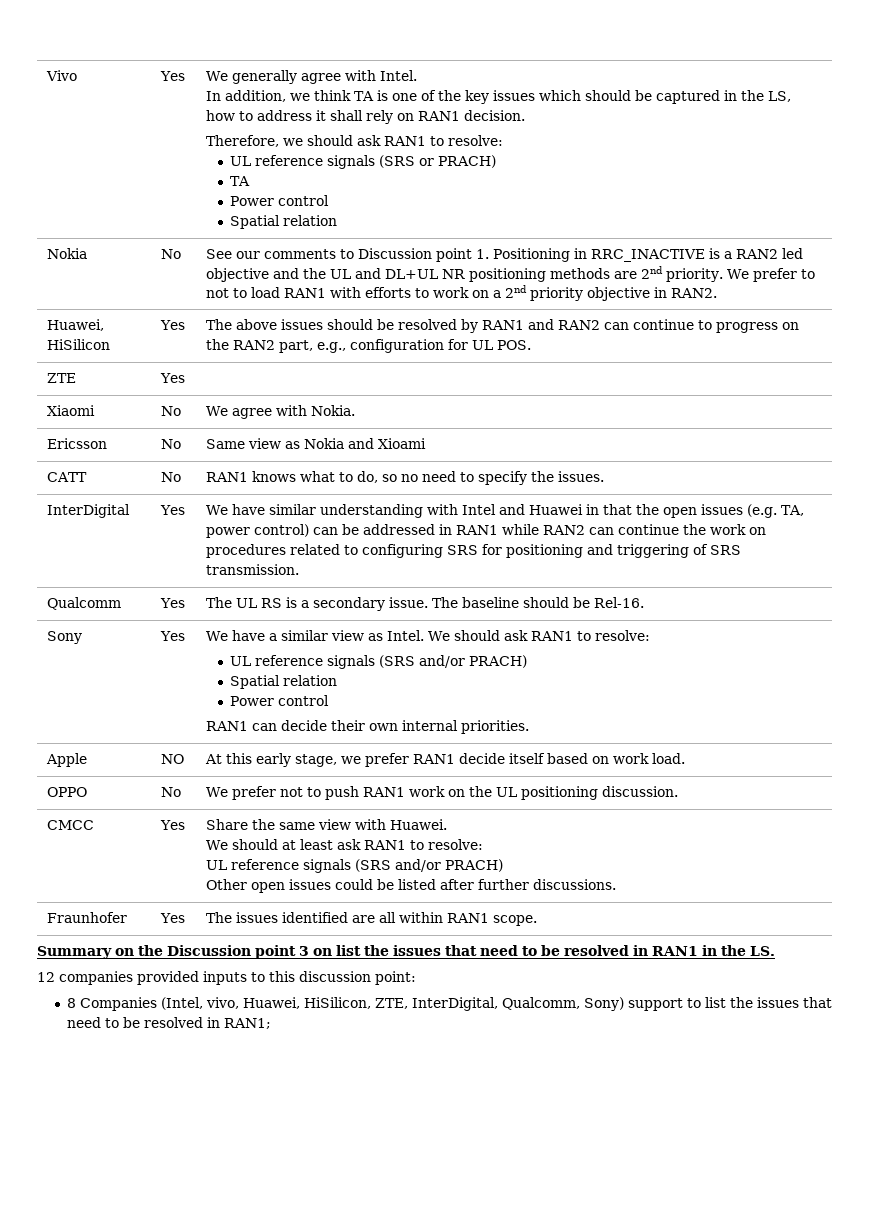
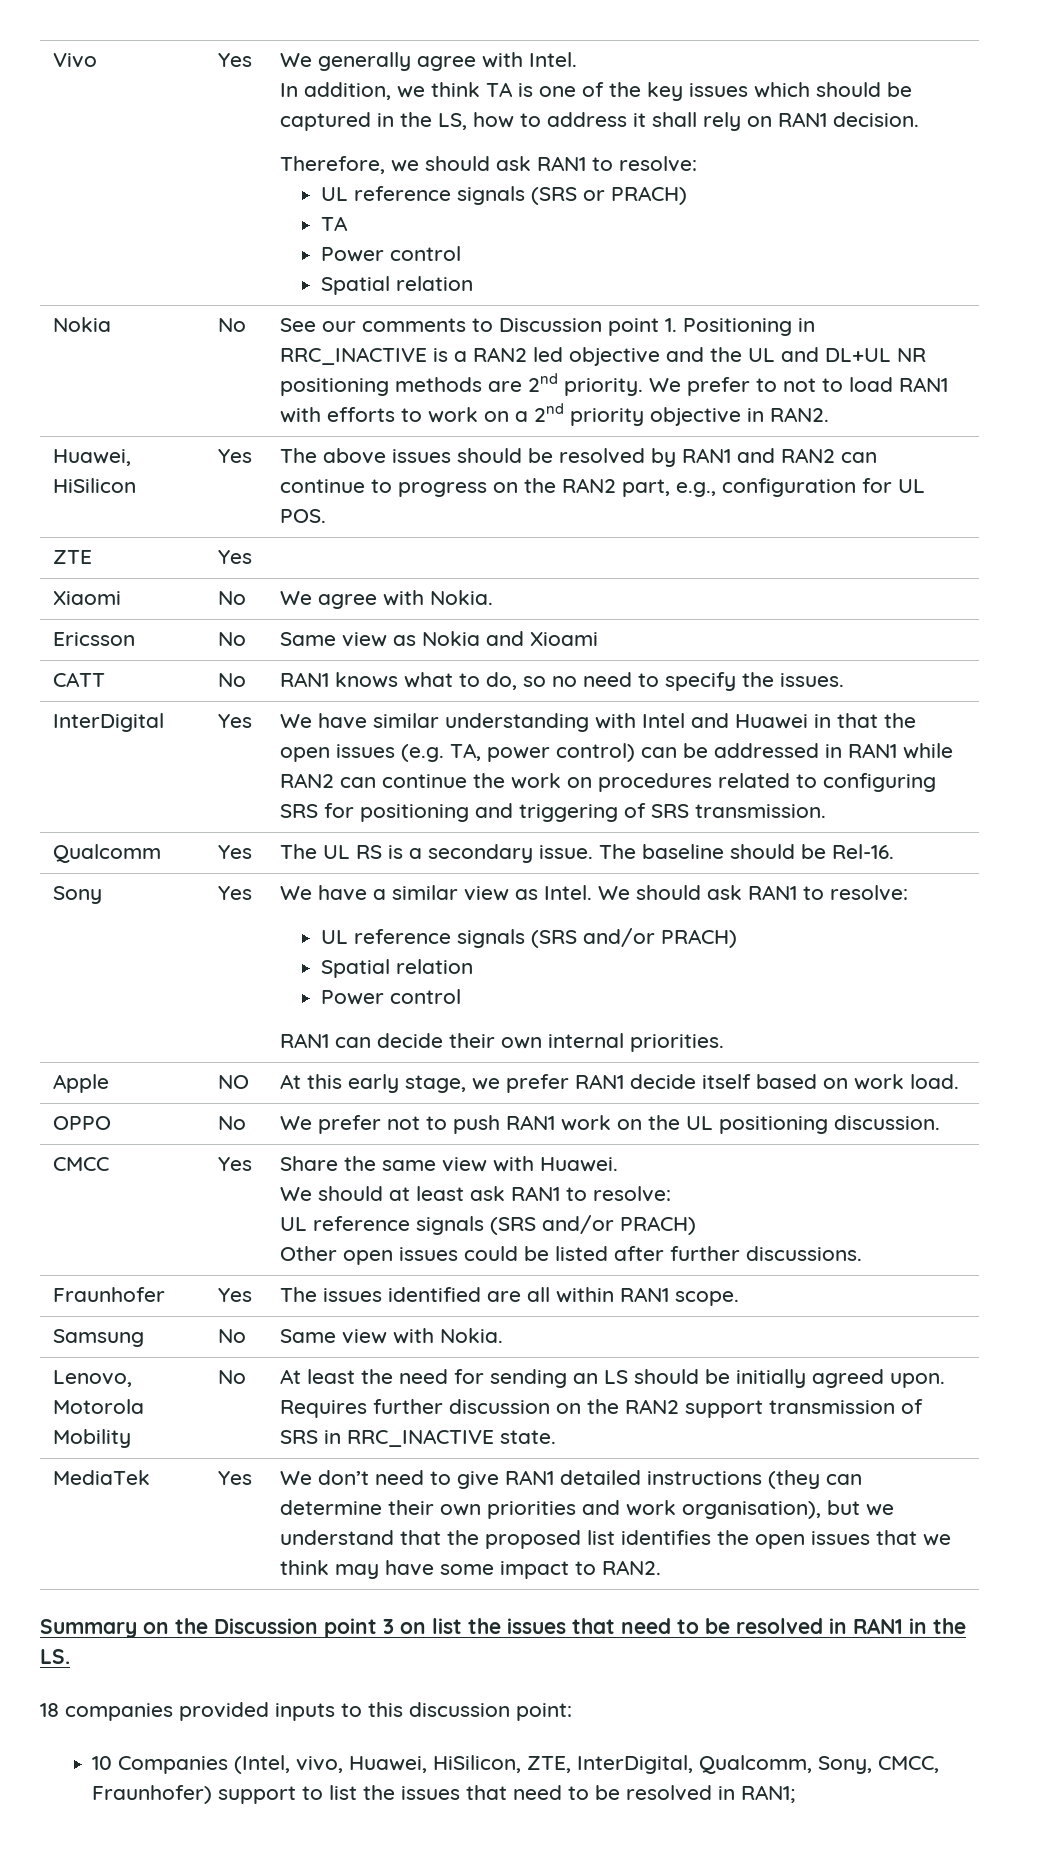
+ Samsung | No | Same view with Nokia.
+ Lenovo, Motorola Mobility | No | At least the need for sending an LS should be initially agreed upon. Requires further discussion on the RAN2 support transmission of SRS in RRC_INACTIVE state.
+ MediaTek | Yes | We don’t need to give RAN1 detailed instructions (they can determine their own priorities and work organisation), but we understand that the proposed list identifies the open issues that we think may have some impact to RAN2.
- 12 companies provided inputs to this discussion point:
+ 18 companies provided inputs to this discussion point:
- 8 Companies (Intel, vivo, Huawei, HiSilicon, ZTE, InterDigital, Qualcomm, Sony) support to list the issues that need to be resolved in RAN1;
+ 10 Companies (Intel, vivo, Huawei, HiSilicon, ZTE, InterDigital, Qualcomm, Sony, CMCC, Fraunhofer) support to list the issues that need to be resolved in RAN1;

